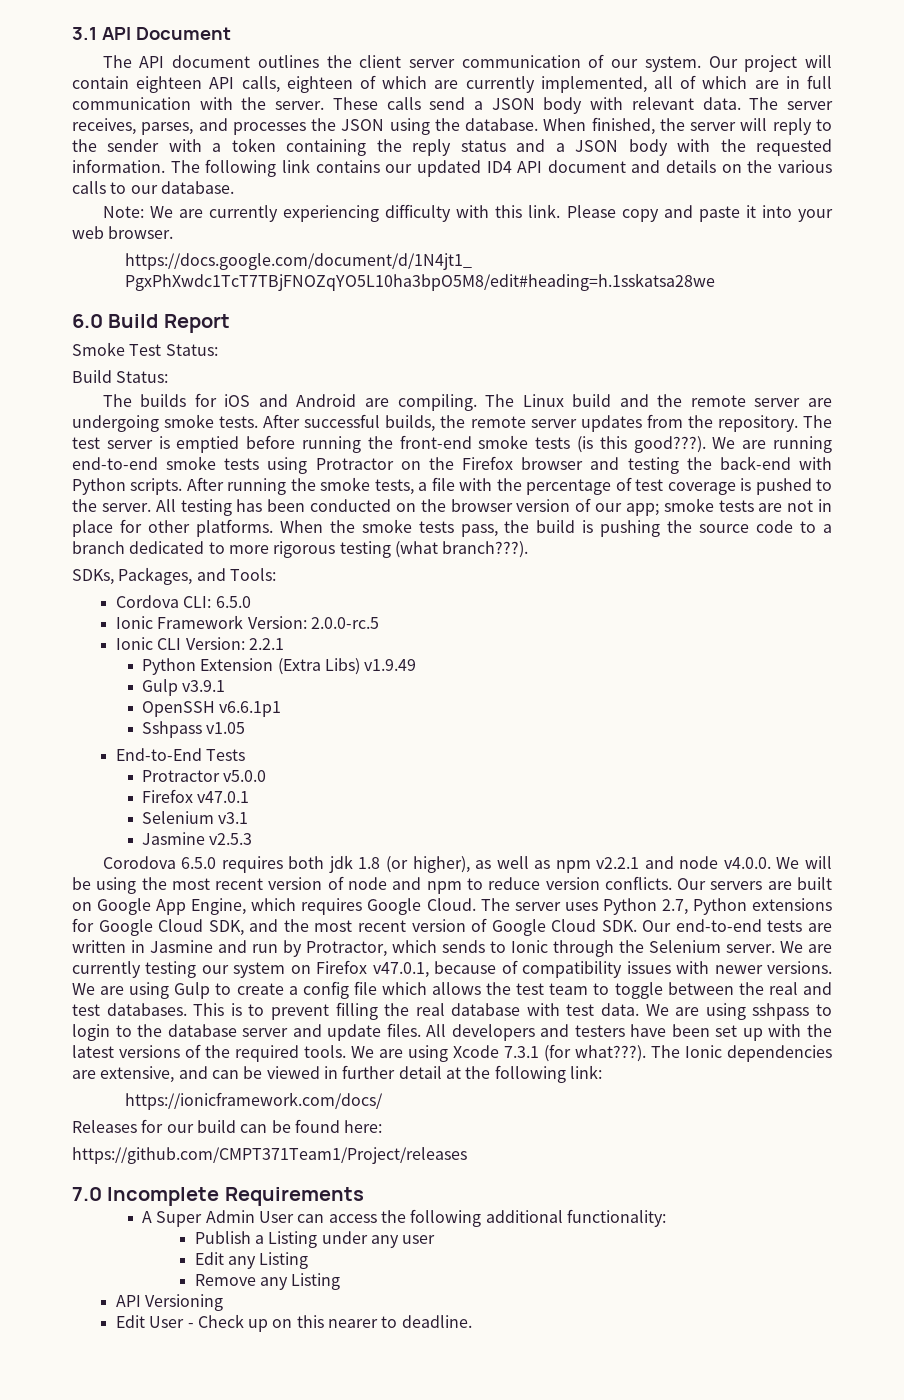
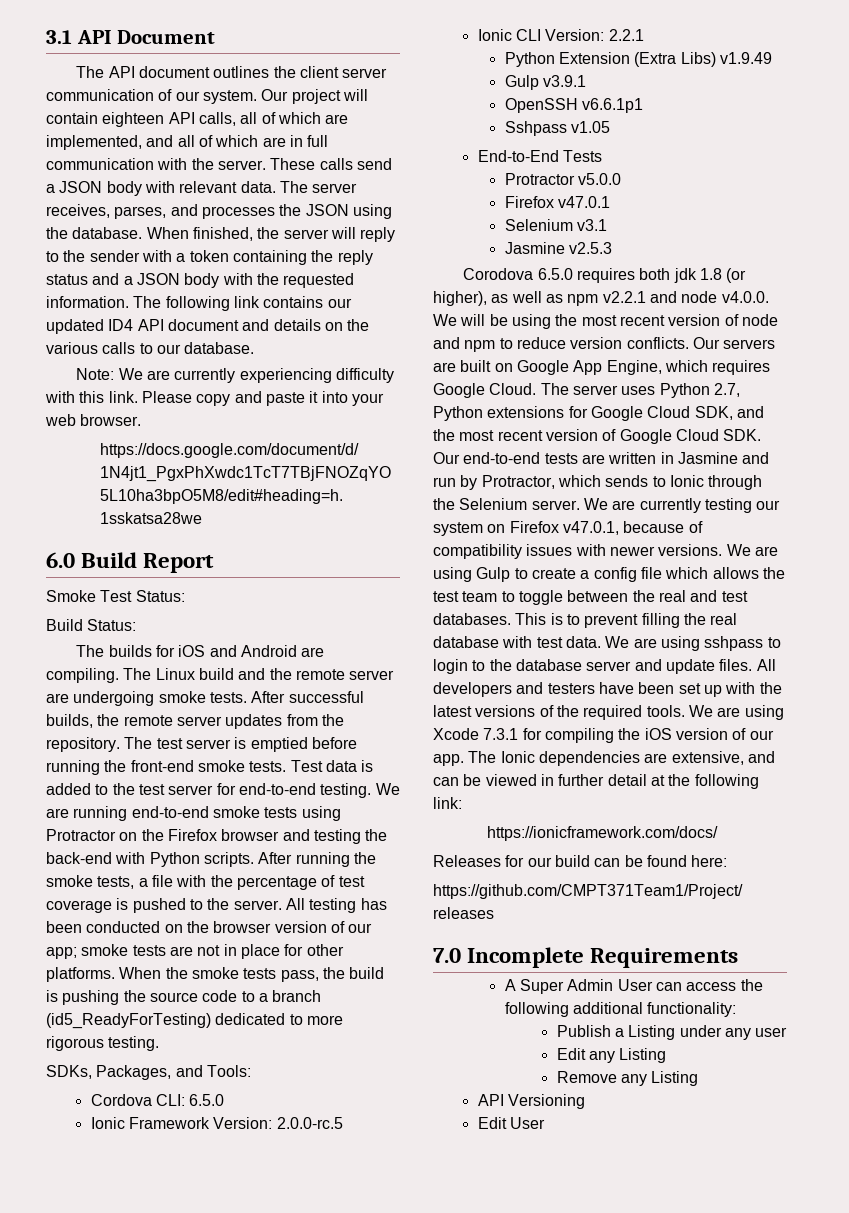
- Our project will contain eighteen API calls, eighteen of which are currently implemented, all of which are in full communication with the server.
+ Our project will contain eighteen API calls, all of which are implemented, and all of which are in full communication with the server.
- The test server is emptied before running the front-end smoke tests (is this good???).
+ The test server is emptied before running the front-end smoke tests. Test data is added to the test server for end-to-end testing.
- When the smoke tests pass, the build is pushing the source code to a branch dedicated to more rigorous testing (what branch???).
+ When the smoke tests pass, the build is pushing the source code to a branch (id5_ReadyForTesting) dedicated to more rigorous testing.
- We are using Xcode 7.3.1 (for what???).
+ We are using Xcode 7.3.1 for compiling the iOS version of our app.
- Edit User - Check up on this nearer to deadline.
+ Edit User

